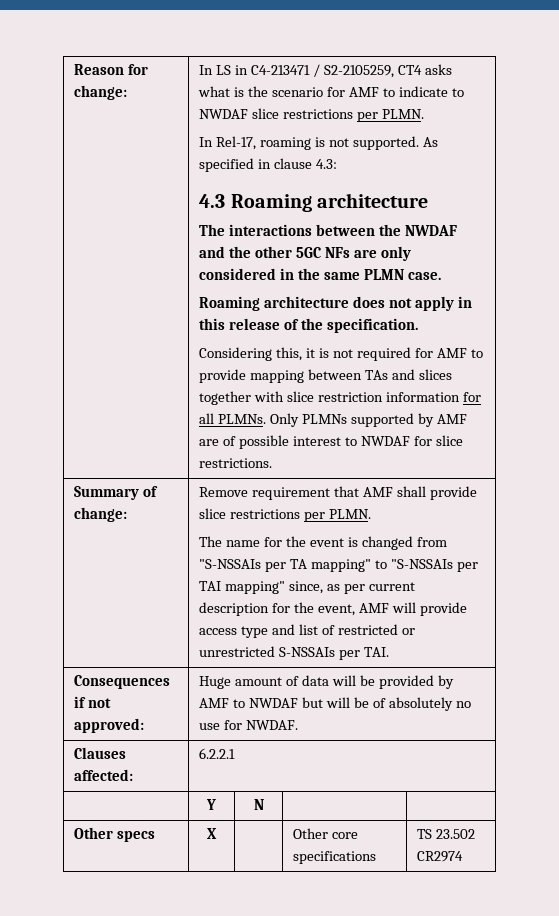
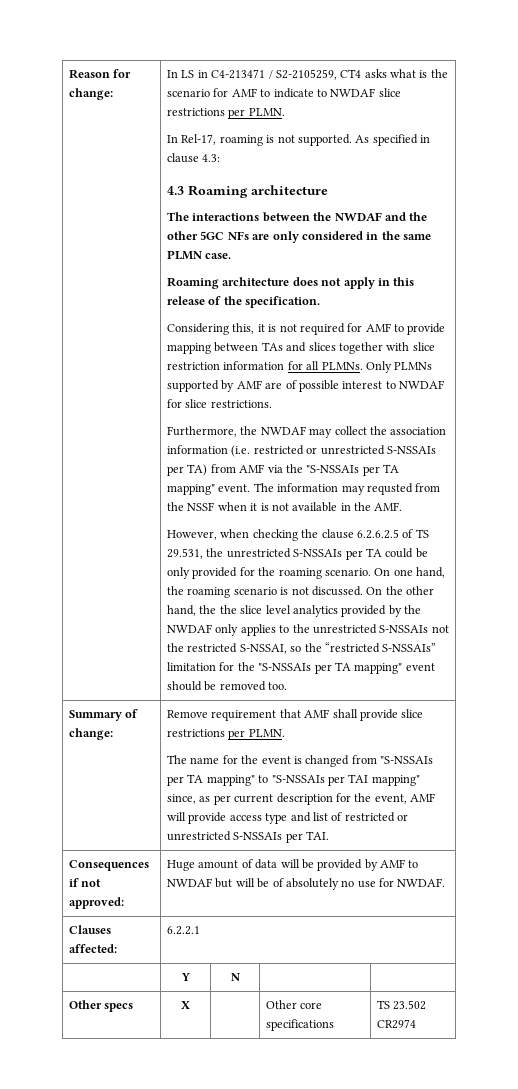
+ Furthermore, the NWDAF may collect the association information (i.e. restricted or unrestricted S-NSSAIs per TA) from AMF via the "S-NSSAIs per TA mapping" event. The information may requsted from the NSSF when it is not available in the AMF.
+ However, when checking the clause 6.2.6.2.5 of TS 29.531, the unrestricted S-NSSAIs per TA could be only provided for the roaming scenario. On one hand, the roaming scenario is not discussed. On the other hand, the the slice level analytics provided by the NWDAF only applies to the unrestricted S-NSSAIs not the restricted S-NSSAI, so the “restricted S-NSSAIs” limitation for the "S-NSSAIs per TA mapping" event should be removed too.

